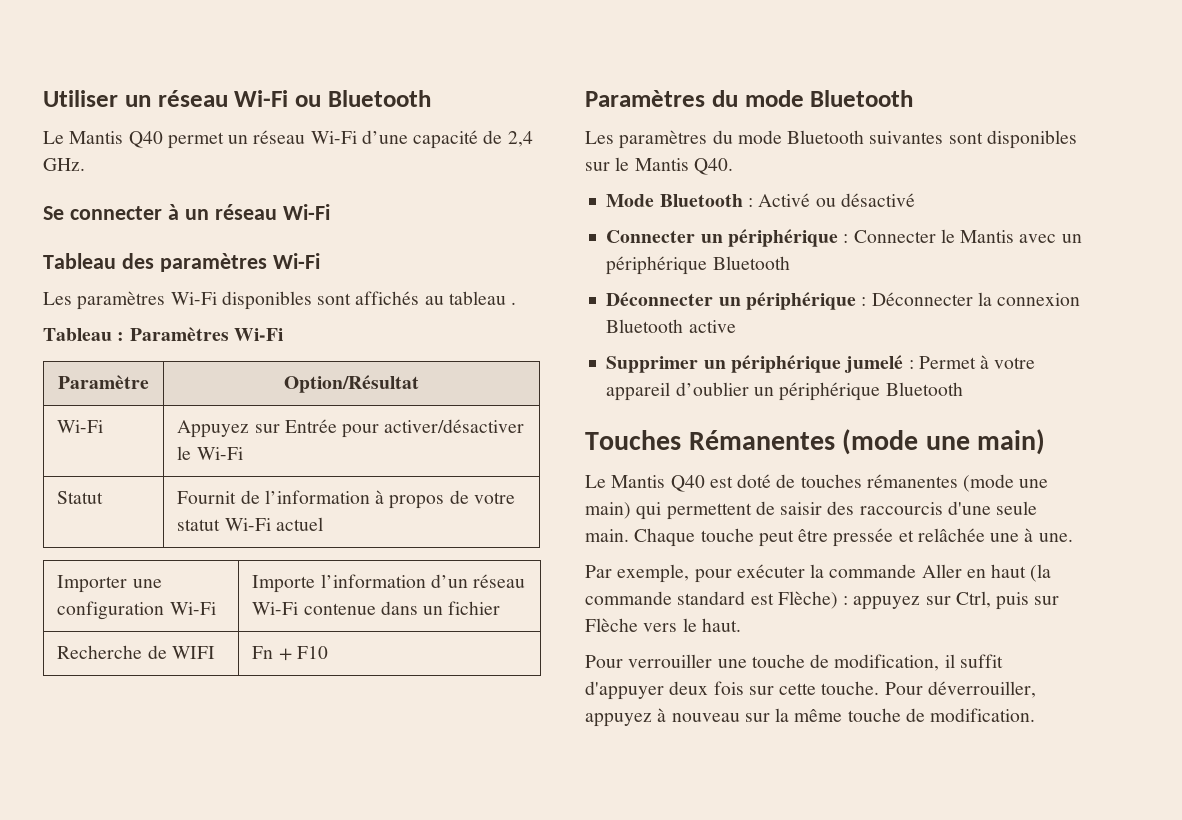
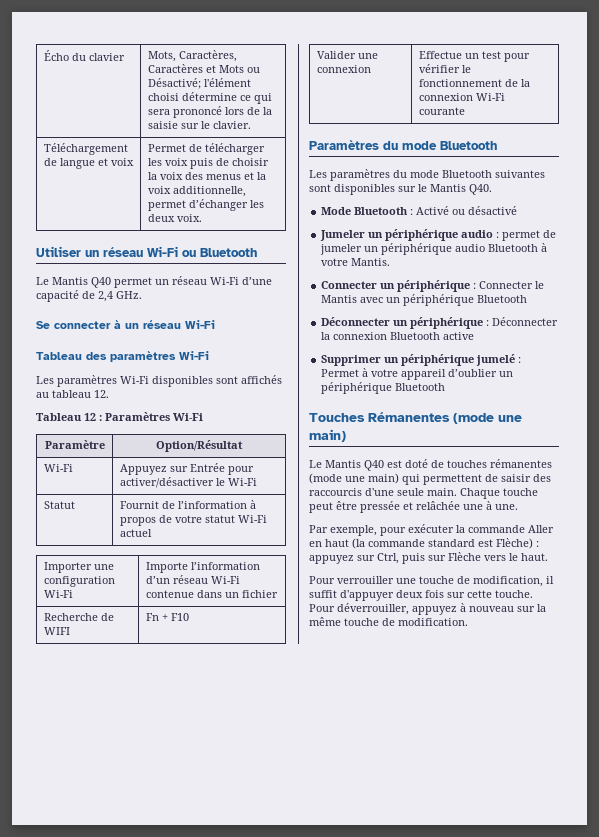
+ Écho du clavier | Mots, Caractères, Caractères et Mots ou Désactivé; l'élément choisi détermine ce qui sera prononcé lors de la saisie sur le clavier.
+ Téléchargement de langue et voix | Permet de télécharger les voix puis de choisir la voix des menus et la voix additionnelle, permet d’échanger les deux voix.
- Les paramètres Wi-Fi disponibles sont affichés au tableau .
- Tableau : Paramètres Wi-Fi
+ Les paramètres Wi-Fi disponibles sont affichés au tableau 12.
+ Tableau 12 : Paramètres Wi-Fi
+ Valider une connexion | Effectue un test pour vérifier le fonctionnement de la connexion Wi-Fi courante
+ Jumeler un périphérique audio : permet de jumeler un périphérique audio Bluetooth à votre Mantis.

